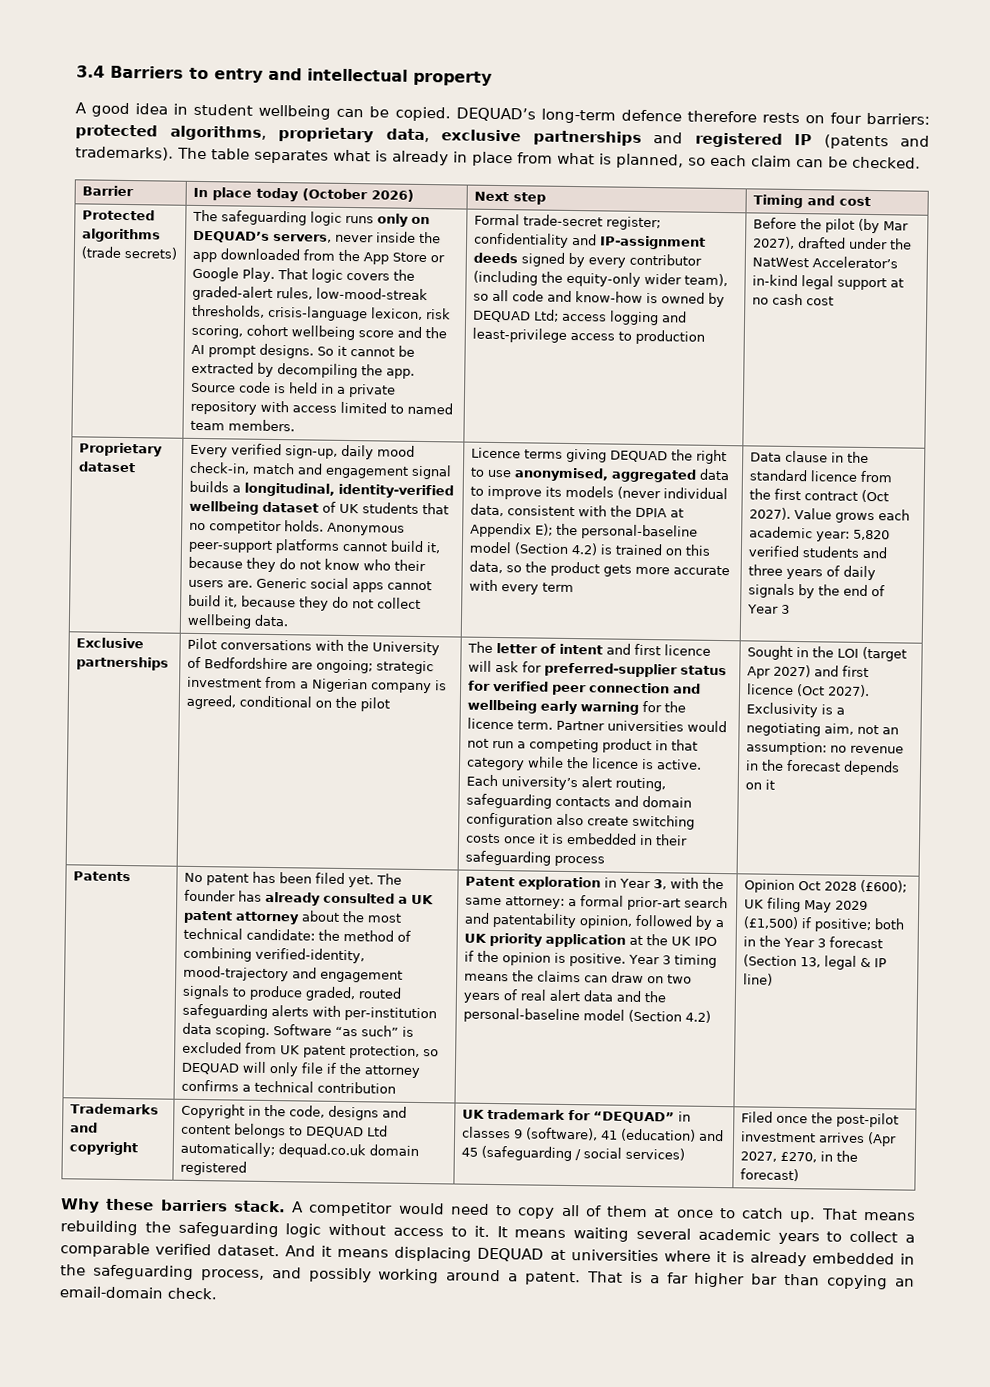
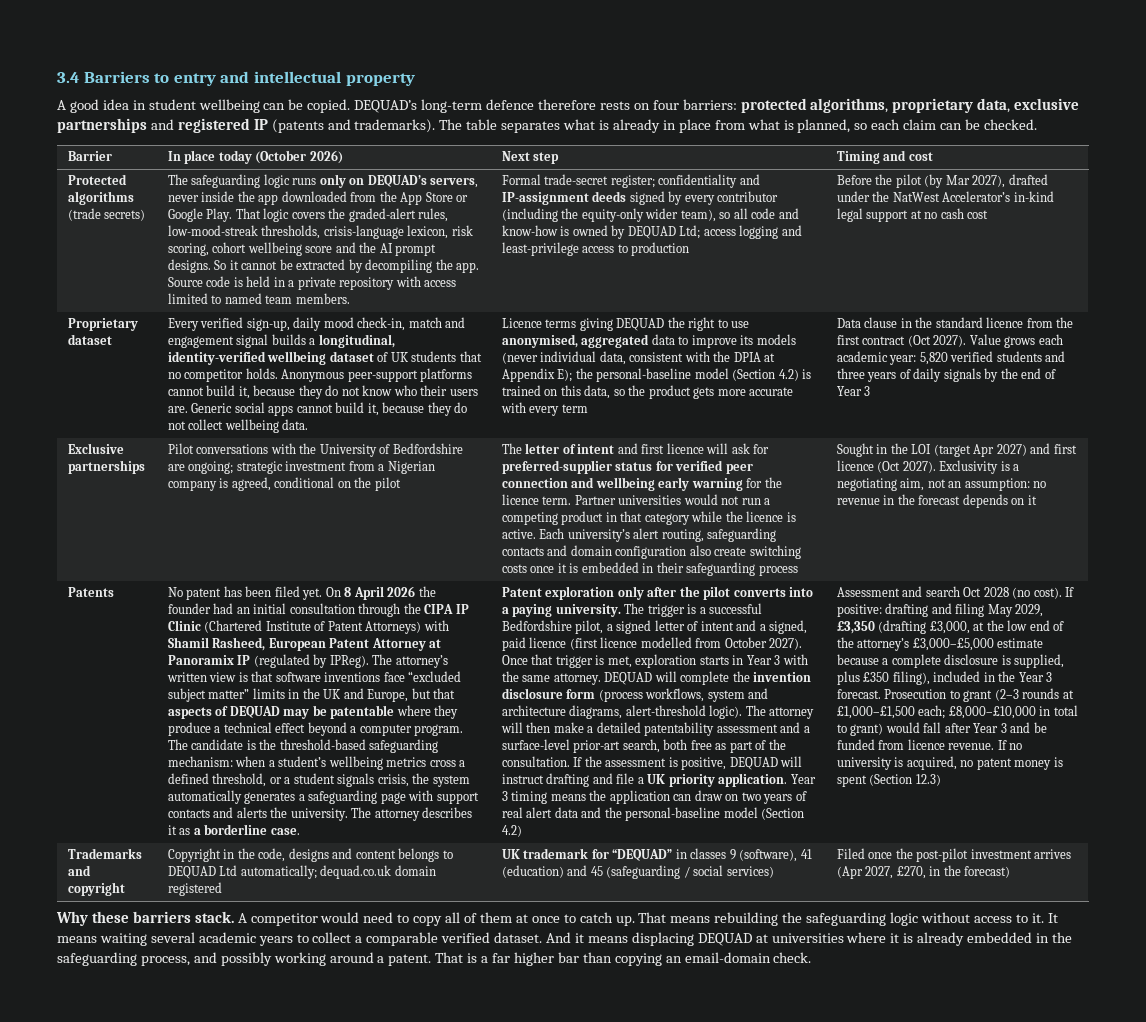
- The founder has already consulted a UK patent attorney about the most technical candidate: the method of combining verified-identity, mood-trajectory and engagement signals to produce graded, routed safeguarding alerts with per-institution data scoping. Software “as such” is excluded from UK patent protection, so DEQUAD will only file if the attorney confirms a technical contribution | Patent exploration in Year 3, with the same attorney: a formal prior-art search and patentability opinion, followed by a UK priority application at the UK IPO if the opinion is positive.
+ On 8 April 2026 the founder had an initial consultation through the CIPA IP Clinic (Chartered Institute of Patent Attorneys) with Shamil Rasheed, European Patent Attorney at Panoramix IP (regulated by IPReg). The attorney’s written view is that software inventions face “excluded subject matter” limits in the UK and Europe, but that aspects of DEQUAD may be patentable where they produce a technical effect beyond a computer program. The candidate is the threshold-based safeguarding mechanism: when a student’s wellbeing metrics cross a defined threshold, or a student signals crisis, the system automatically generates a safeguarding page with support contacts and alerts the university. The attorney describes it as a borderline case. | Patent exploration only after the pilot converts into a paying university. The trigger is a successful Bedfordshire pilot, a signed letter of intent and a signed, paid licence (first licence modelled from October 2027). Once that trigger is met, exploration starts in Year 3 with the same attorney. DEQUAD will complete the invention disclosure form (process workflows, system and architecture diagrams, alert-threshold logic). The attorney will then make a detailed patentability assessment and a surface-level prior-art search, both free as part of the consultation. If the assessment is positive, DEQUAD will instruct drafting and file a UK priority application.
- Year 3 timing means the claims can draw on two years of real alert data and the personal-baseline model (Section 4.2)
+ Year 3 timing means the application can draw on two years of real alert data and the personal-baseline model (Section 4.2)
- Opinion Oct 2028 (£600); UK filing May 2029 (£1,500) if positive; both in the Year 3 forecast (Section 13, legal & IP line)
+ Assessment and search Oct 2028 (no cost). If positive: drafting and filing May 2029, £3,350 (drafting £3,000, at the low end of the attorney’s £3,000–£5,000 estimate because a complete disclosure is supplied, plus £350 filing), included in the Year 3 forecast. Prosecution to grant (2–3 rounds at £1,000–£1,500 each; £8,000–£10,000 in total to grant) would fall after Year 3 and be funded from licence revenue. If no university is acquired, no patent money is spent (Section 12.3)

